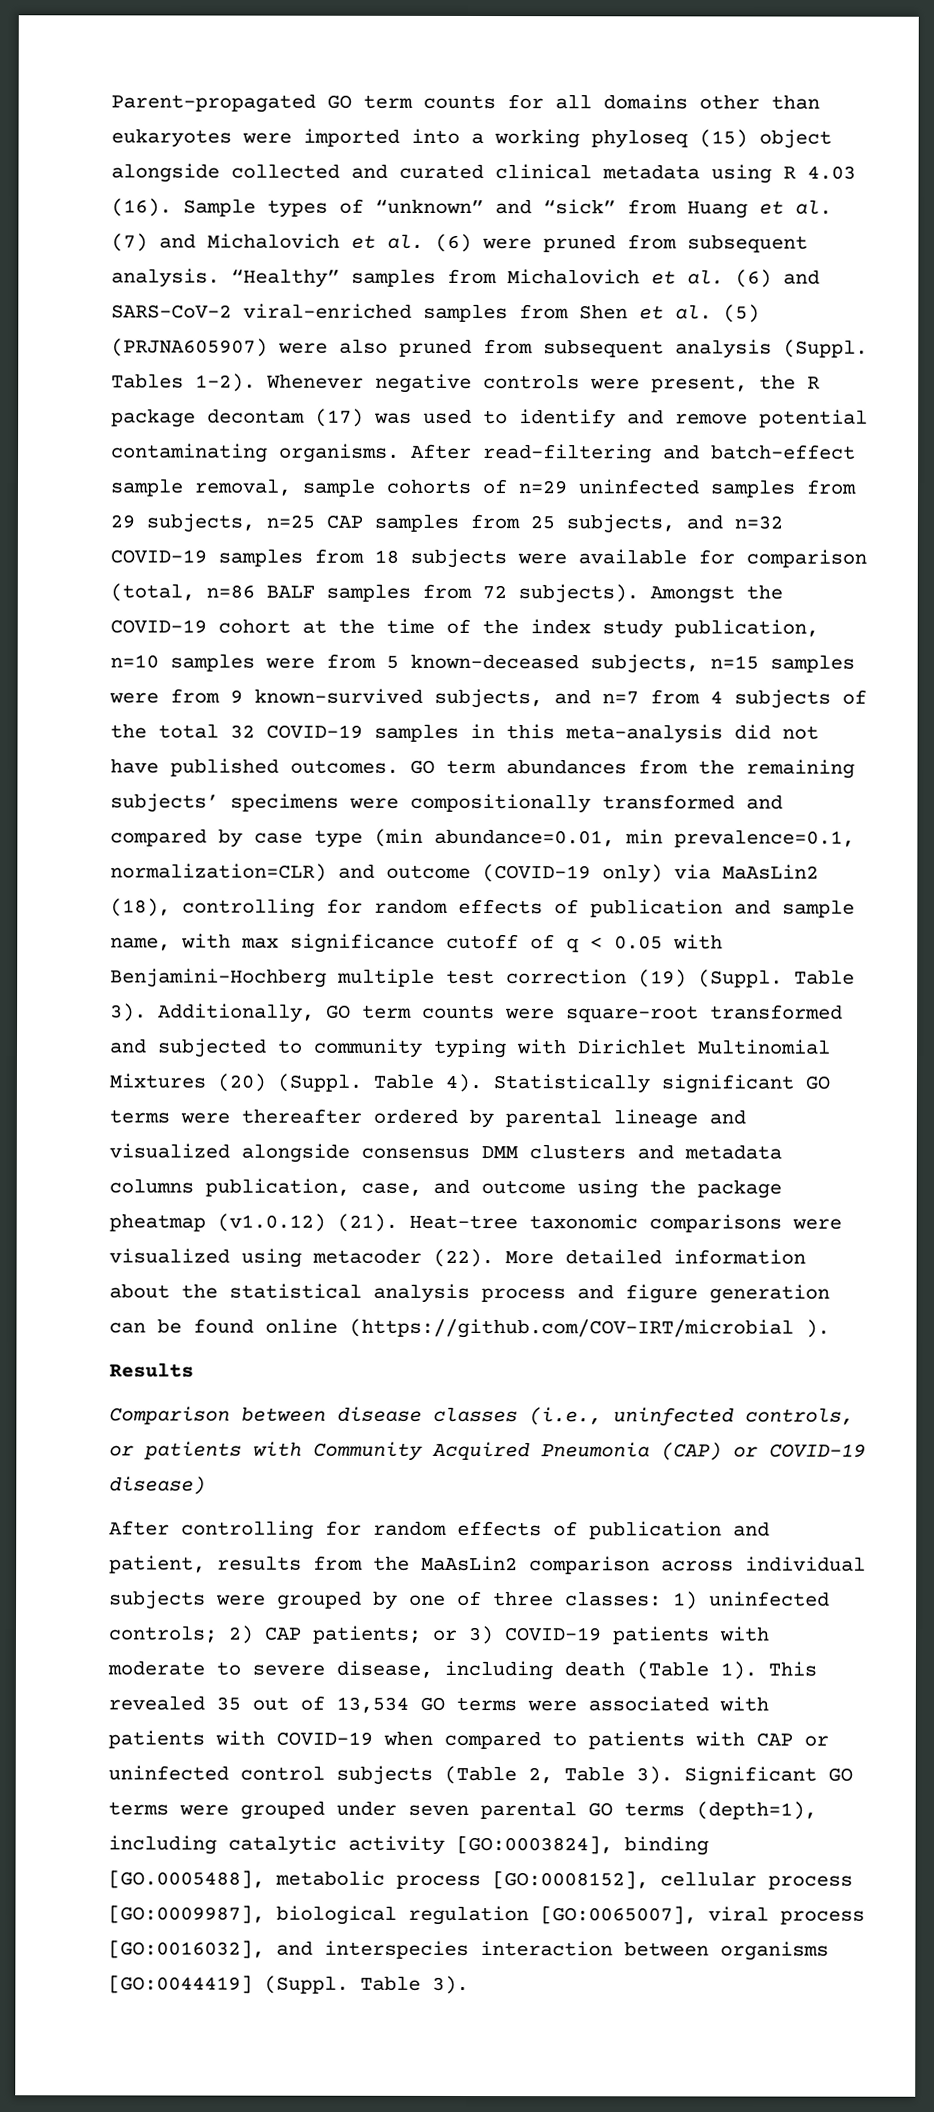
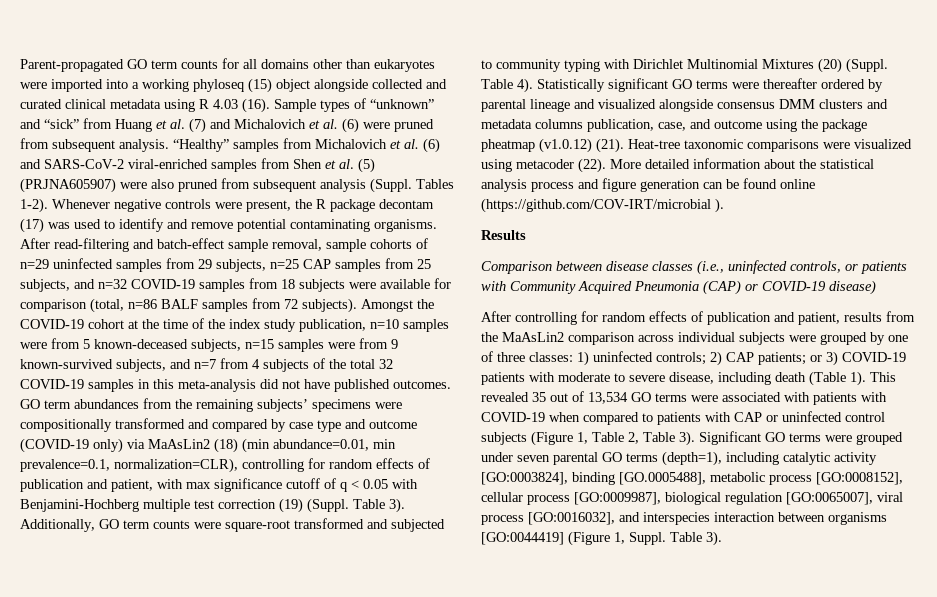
- GO term abundances from the remaining subjects’ specimens were compositionally transformed and compared by case type (min abundance=0.01, min prevalence=0.1, normalization=CLR) and outcome (COVID-19 only) via MaAsLin2 (18), controlling for random effects of publication and sample name, with max significance cutoff of q < 0.05 with Benjamini-Hochberg multiple test correction (19) (Suppl.
+ GO term abundances from the remaining subjects’ specimens were compositionally transformed and compared by case type and outcome (COVID-19 only) via MaAsLin2 (18) (min abundance=0.01, min prevalence=0.1, normalization=CLR), controlling for random effects of publication and patient, with max significance cutoff of q < 0.05 with Benjamini-Hochberg multiple test correction (19) (Suppl.
- This revealed 35 out of 13,534 GO terms were associated with patients with COVID-19 when compared to patients with CAP or uninfected control subjects (Table 2, Table 3).
+ This revealed 35 out of 13,534 GO terms were associated with patients with COVID-19 when compared to patients with CAP or uninfected control subjects (Figure 1, Table 2, Table 3).
- Significant GO terms were grouped under seven parental GO terms (depth=1), including catalytic activity [GO:0003824], binding [GO.0005488], metabolic process [GO:0008152], cellular process [GO:0009987], biological regulation [GO:0065007], viral process [GO:0016032], and interspecies interaction between organisms [GO:0044419] (Suppl.
+ Significant GO terms were grouped under seven parental GO terms (depth=1), including catalytic activity [GO:0003824], binding [GO.0005488], metabolic process [GO:0008152], cellular process [GO:0009987], biological regulation [GO:0065007], viral process [GO:0016032], and interspecies interaction between organisms [GO:0044419] (Figure 1, Suppl.

